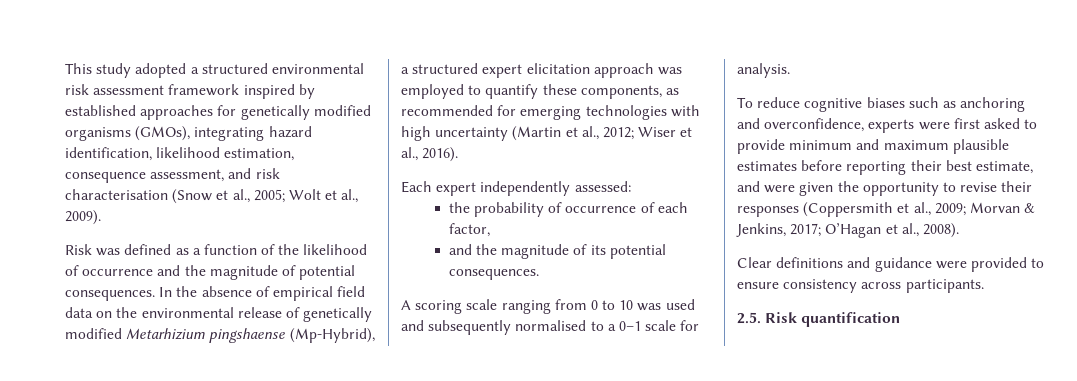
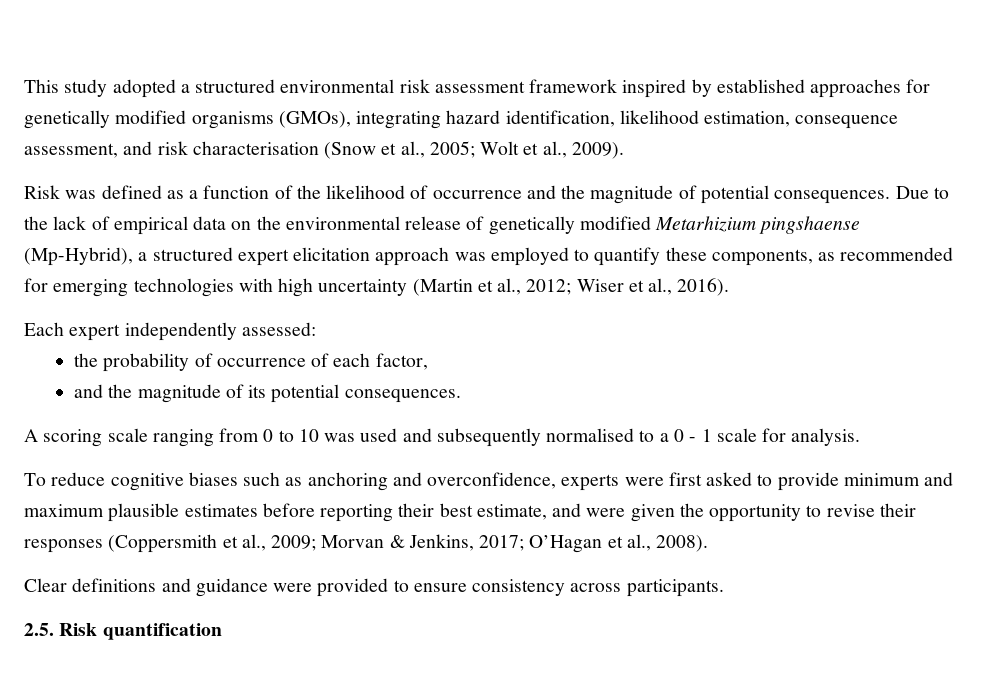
- In the absence of empirical field data on the environmental release of genetically modified Metarhizium pingshaense (Mp-Hybrid), a structured expert elicitation approach was employed to quantify these components, as recommended for emerging technologies with high uncertainty (Martin et al., 2012; Wiser et al., 2016).
+ Due to the lack of empirical data on the environmental release of genetically modified Metarhizium pingshaense (Mp-Hybrid), a structured expert elicitation approach was employed to quantify these components, as recommended for emerging technologies with high uncertainty (Martin et al., 2012; Wiser et al., 2016).
- A scoring scale ranging from 0 to 10 was used and subsequently normalised to a 0–1 scale for analysis.
+ A scoring scale ranging from 0 to 10 was used and subsequently normalised to a 0 - 1 scale for analysis.

